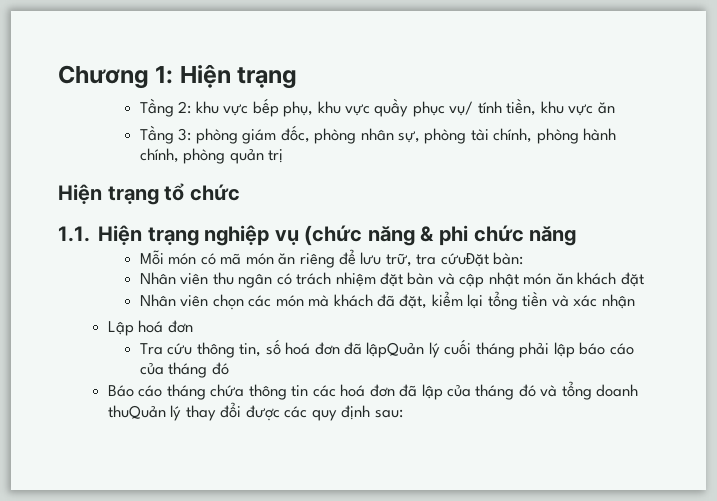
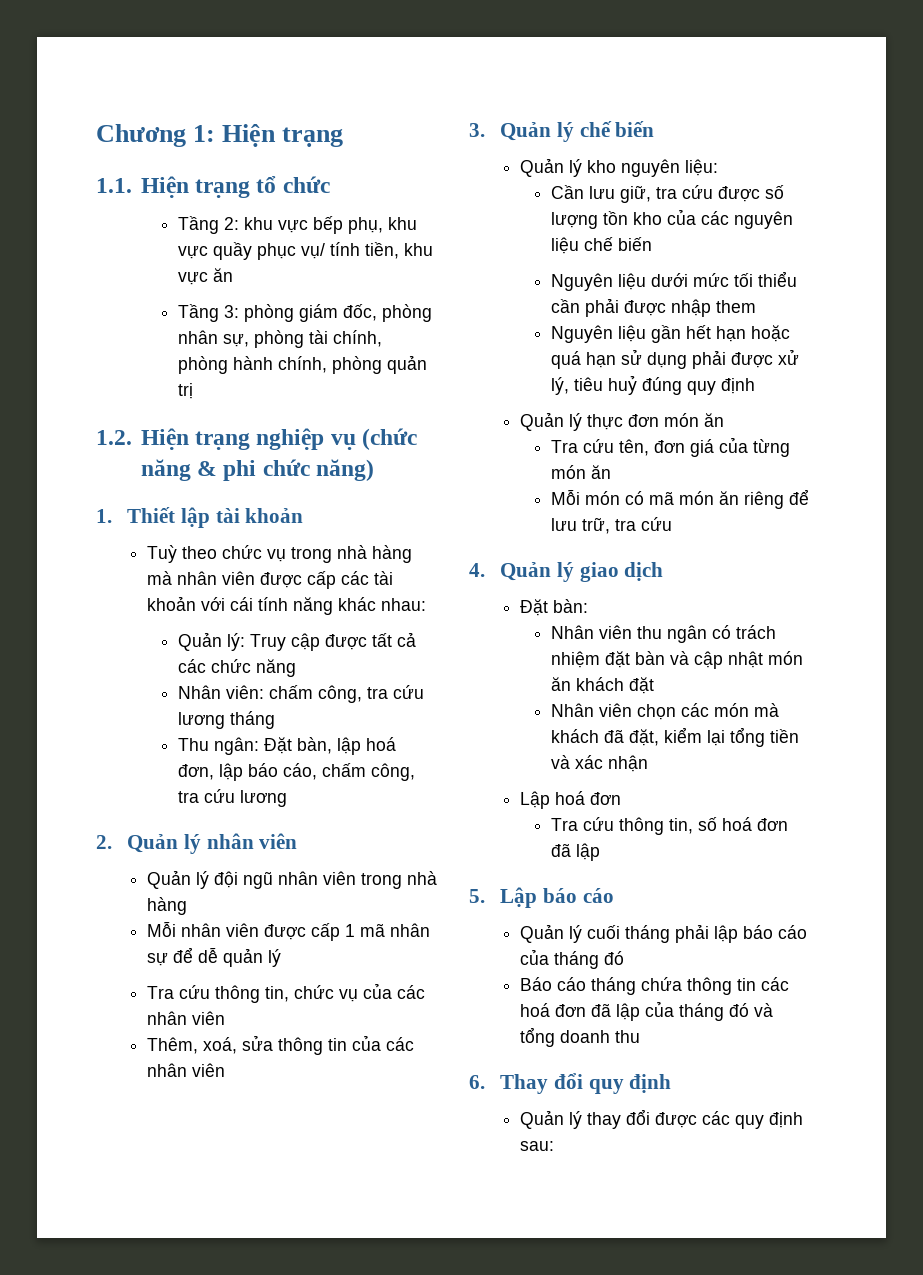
+ 1.1. Hiện trạng tổ chức
- Hiện trạng tổ chức
- 1.1. Hiện trạng nghiệp vụ (chức năng & phi chức năng
+ 1.2. Hiện trạng nghiệp vụ (chức năng & phi chức năng)
+ 1. Thiết lập tài khoản
+ Tuỳ theo chức vụ trong nhà hàng mà nhân viên được cấp các tài khoản với cái tính năng khác nhau:
+ Quản lý: Truy cập được tất cả các chức năng
+ Nhân viên: chấm công, tra cứu lương tháng
+ Thu ngân: Đặt bàn, lập hoá đơn, lập báo cáo, chấm công, tra cứu lương
+ 2. Quản lý nhân viên
+ Quản lý đội ngũ nhân viên trong nhà hàng
+ Mỗi nhân viên được cấp 1 mã nhân sự để dễ quản lý
+ Tra cứu thông tin, chức vụ của các nhân viên
+ Thêm, xoá, sửa thông tin của các nhân viên
+ 3. Quản lý chế biến
+ Quản lý kho nguyên liệu:
+ Cần lưu giữ, tra cứu được số lượng tồn kho của các nguyên liệu chế biến
+ Nguyên liệu dưới mức tối thiểu cần phải được nhập them
+ Nguyên liệu gần hết hạn hoặc quá hạn sử dụng phải được xử lý, tiêu huỷ đúng quy định
+ Quản lý thực đơn món ăn
+ Tra cứu tên, đơn giá của từng món ăn
- Mỗi món có mã món ăn riêng để lưu trữ, tra cứuĐặt bàn:
+ Mỗi món có mã món ăn riêng để lưu trữ, tra cứu
+ 4. Quản lý giao dịch
+ Đặt bàn:
- Tra cứu thông tin, số hoá đơn đã lậpQuản lý cuối tháng phải lập báo cáo của tháng đó
+ Tra cứu thông tin, số hoá đơn đã lập
+ 5. Lập báo cáo
+ Quản lý cuối tháng phải lập báo cáo của tháng đó
- Báo cáo tháng chứa thông tin các hoá đơn đã lập của tháng đó và tổng doanh thuQuản lý thay đổi được các quy định sau:
+ Báo cáo tháng chứa thông tin các hoá đơn đã lập của tháng đó và tổng doanh thu
+ 6. Thay đổi quy định
+ Quản lý thay đổi được các quy định sau:

